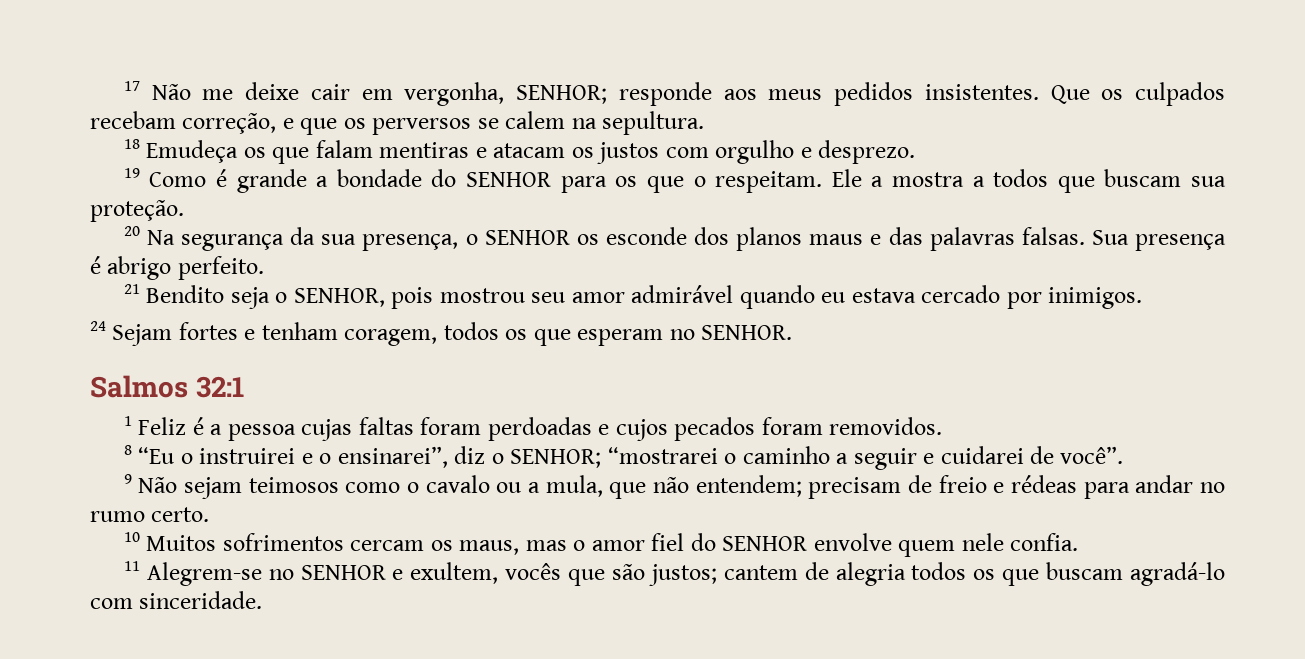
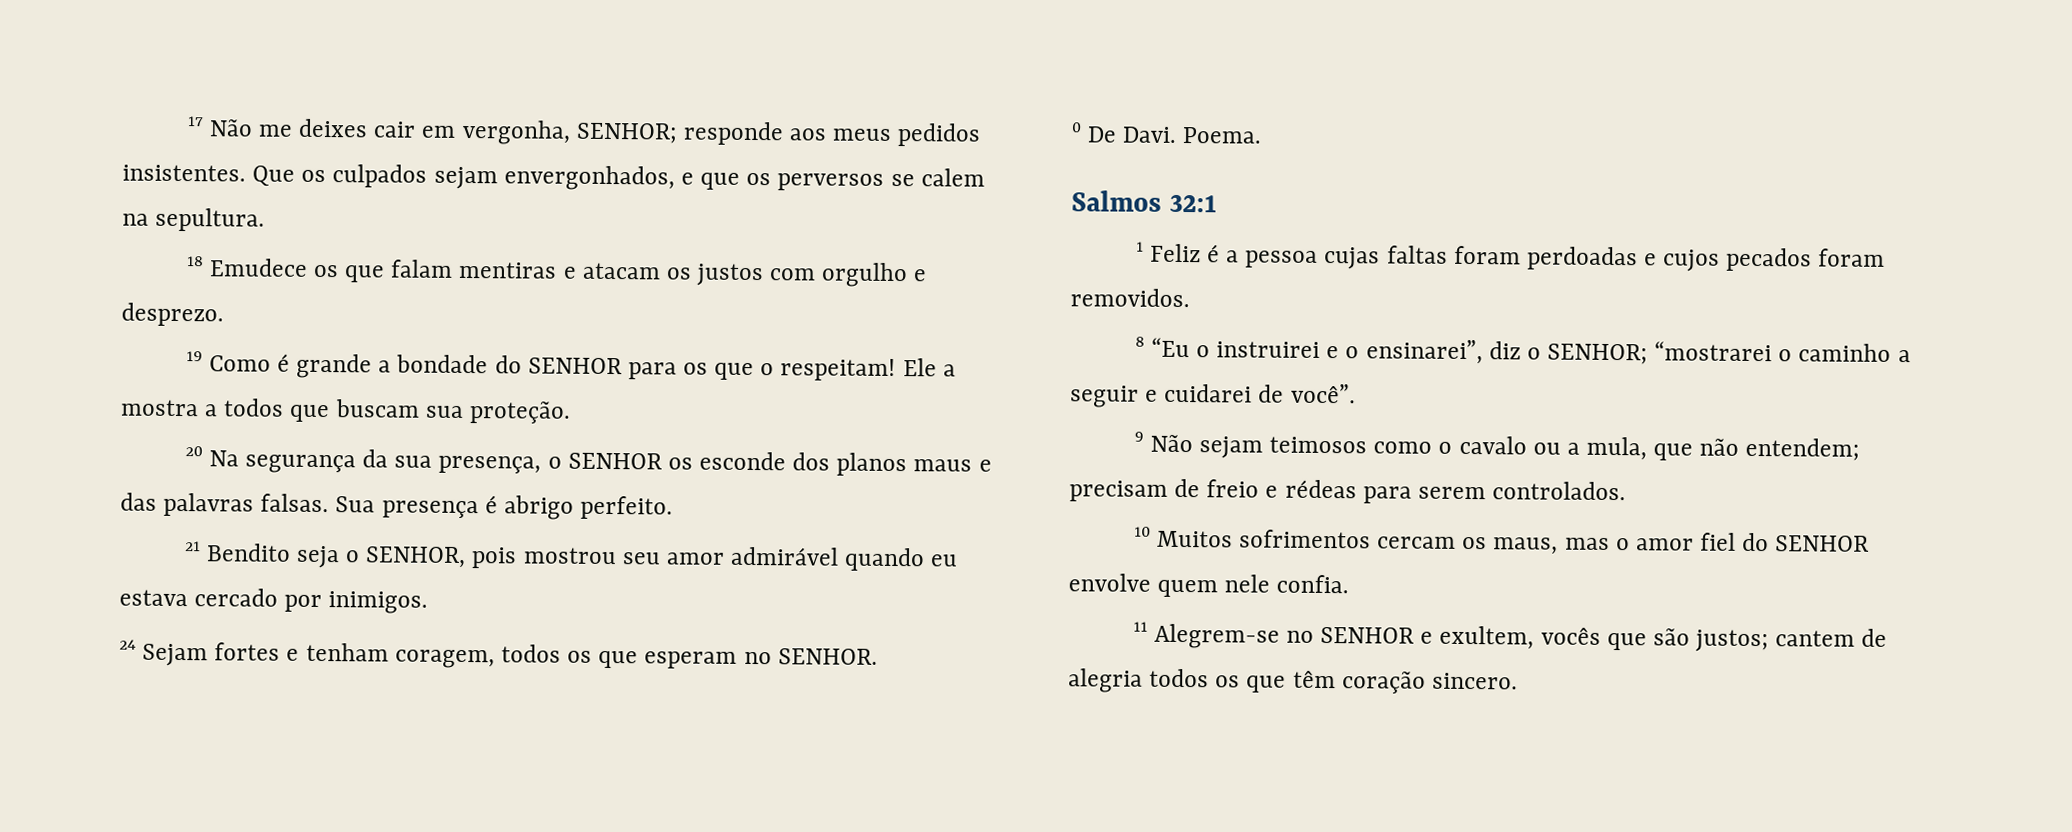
- 17 Não me deixe cair em vergonha, SENHOR; responde aos meus pedidos insistentes.
+ 17 Não me deixes cair em vergonha, SENHOR; responde aos meus pedidos insistentes.
- Que os culpados recebam correção, e que os perversos se calem na sepultura.
+ Que os culpados sejam envergonhados, e que os perversos se calem na sepultura.
- 18 Emudeça os que falam mentiras e atacam os justos com orgulho e desprezo.
+ 18 Emudece os que falam mentiras e atacam os justos com orgulho e desprezo.
- 19 Como é grande a bondade do SENHOR para os que o respeitam.
+ 19 Como é grande a bondade do SENHOR para os que o respeitam!
+ 0 De Davi. Poema.
- 9 Não sejam teimosos como o cavalo ou a mula, que não entendem; precisam de freio e rédeas para andar no rumo certo.
+ 9 Não sejam teimosos como o cavalo ou a mula, que não entendem; precisam de freio e rédeas para serem controlados.
- 11 Alegrem-se no SENHOR e exultem, vocês que são justos; cantem de alegria todos os que buscam agradá-lo com sinceridade.
+ 11 Alegrem-se no SENHOR e exultem, vocês que são justos; cantem de alegria todos os que têm coração sincero.

